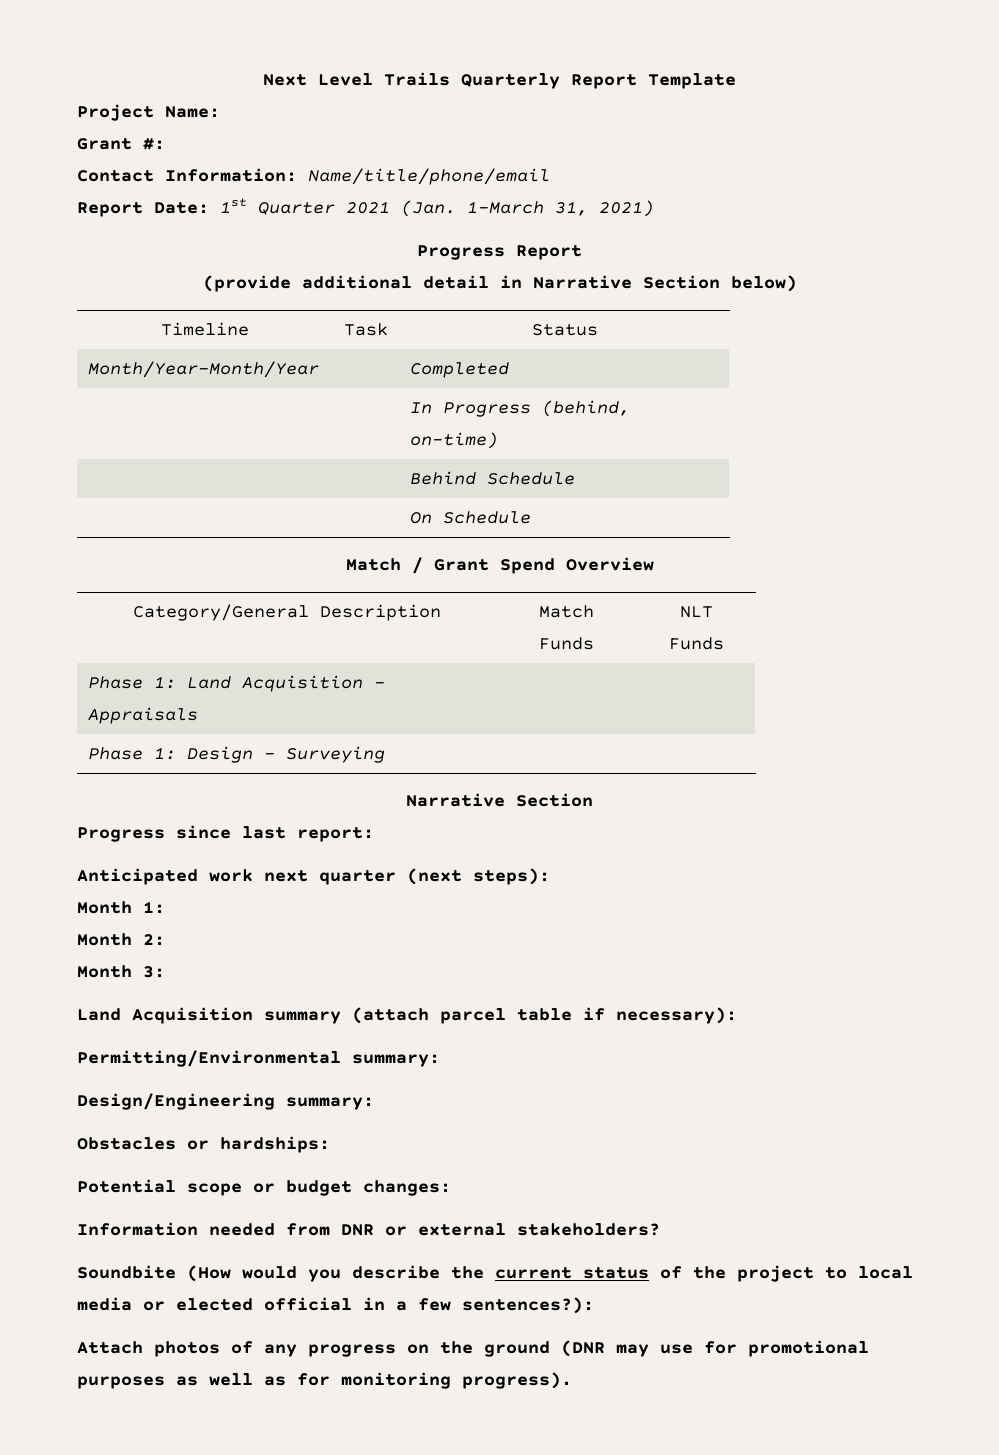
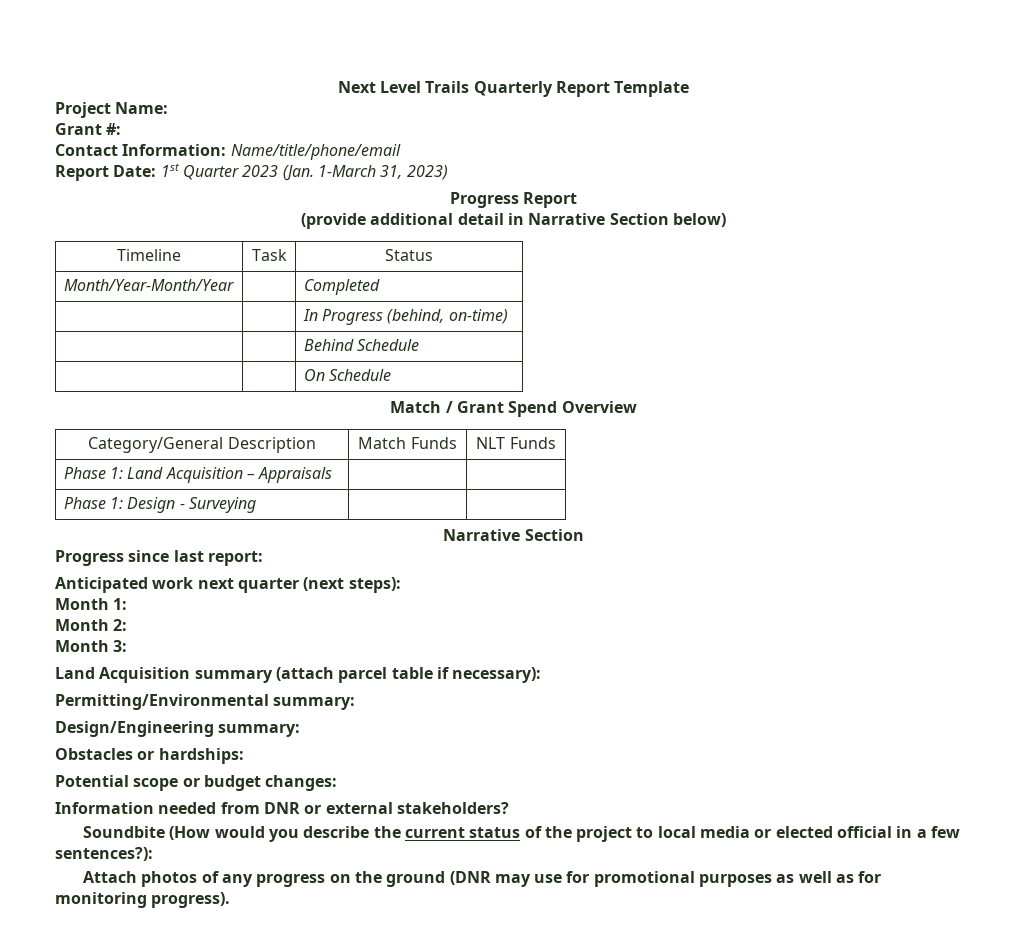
- Report Date: 1st Quarter 2021 (Jan. 1-March 31, 2021)
+ Report Date: 1st Quarter 2023 (Jan. 1-March 31, 2023)

